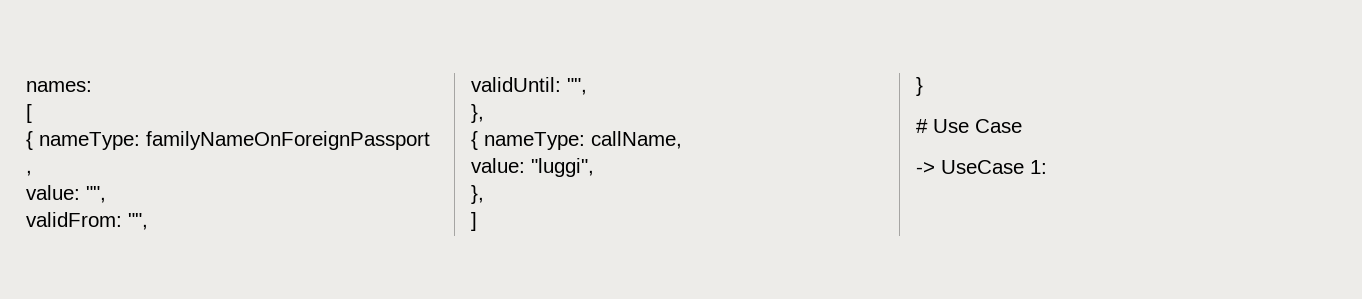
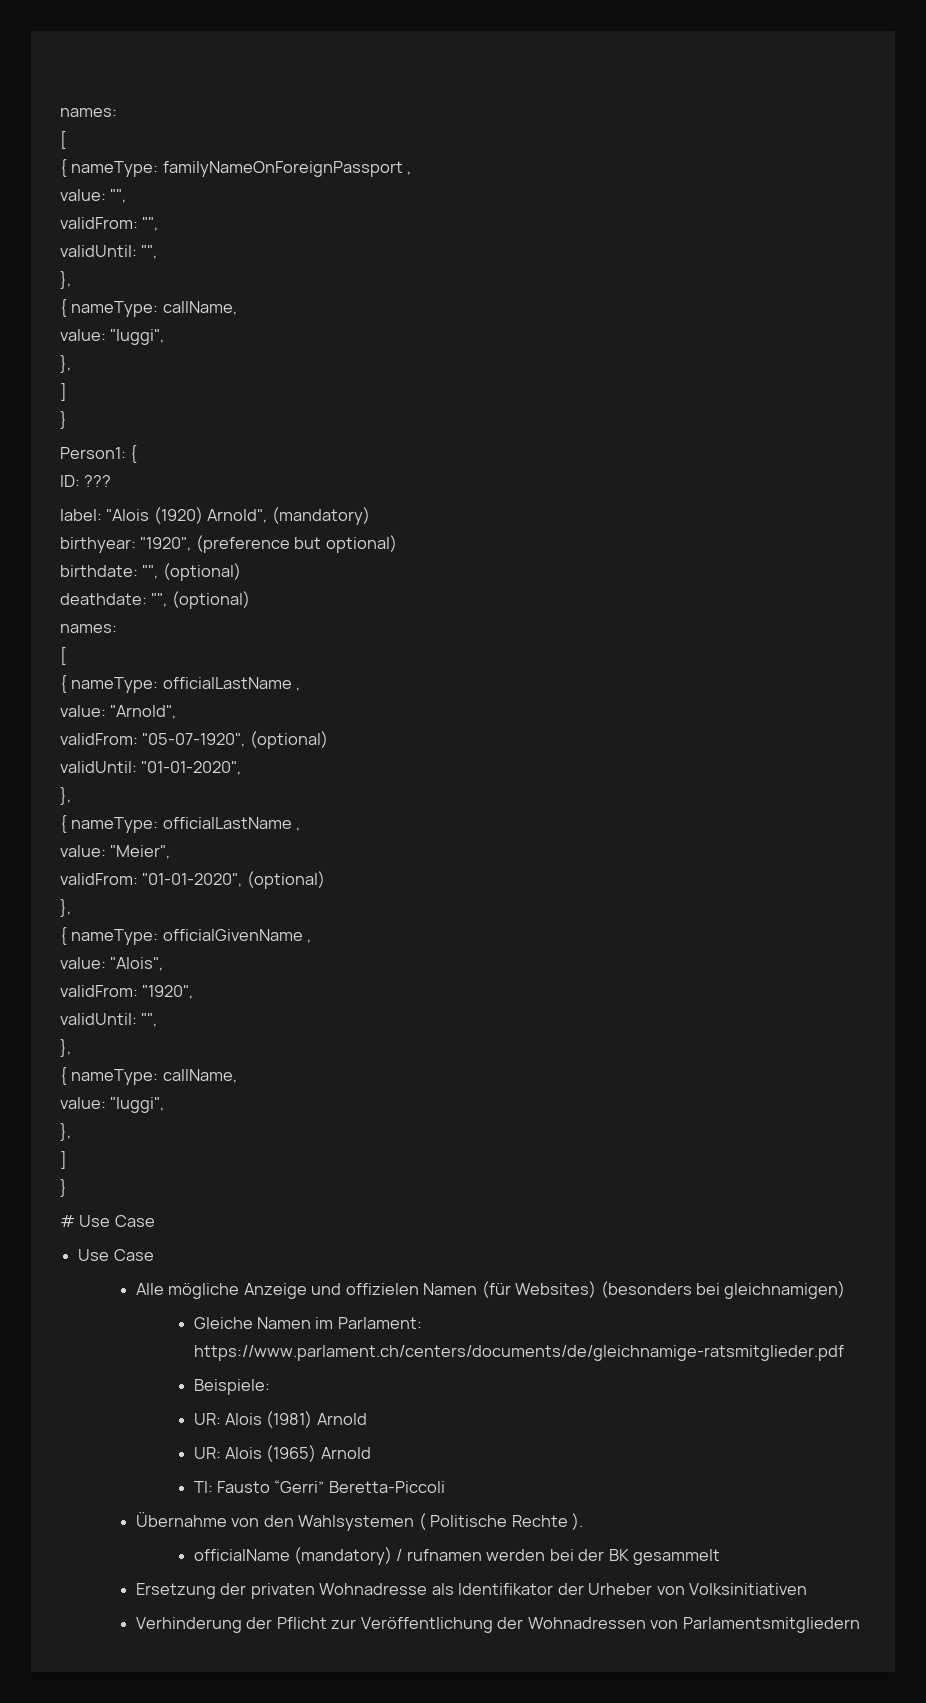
+ Person1: {
+ ID: ???
+ label: "Alois (1920) Arnold", (mandatory)
+ birthyear: "1920", (preference but optional)
+ birthdate: "", (optional)
+ deathdate: "", (optional)
+ names:
+ [
+ { nameType: officialLastName ,
+ value: "Arnold",
+ validFrom: "05-07-1920", (optional)
+ validUntil: "01-01-2020",
+ },
+ { nameType: officialLastName ,
+ value: "Meier",
+ validFrom: "01-01-2020", (optional)
+ },
+ { nameType: officialGivenName ,
+ value: "Alois",
+ validFrom: "1920",
+ validUntil: "",
+ },
+ { nameType: callName,
+ value: "luggi",
+ },
+ ]
+ }
  # Use Case
- -> UseCase 1:
+ Use Case
+ Alle mögliche Anzeige und offizielen Namen (für Websites) (besonders bei gleichnamigen)
+ Gleiche Namen im Parlament: https://www.parlament.ch/centers/documents/de/gleichnamige-ratsmitglieder.pdf
+ Beispiele:
+ UR: Alois (1981) Arnold
+ UR: Alois (1965) Arnold
+ TI: Fausto “Gerri” Beretta-Piccoli
+ Übernahme von den Wahlsystemen ( Politische Rechte ).
+ officialName (mandatory) / rufnamen werden bei der BK gesammelt
+ Ersetzung der privaten Wohnadresse als Identifikator der Urheber von Volksinitiativen
+ Verhinderung der Pflicht zur Veröffentlichung der Wohnadressen von Parlamentsmitgliedern

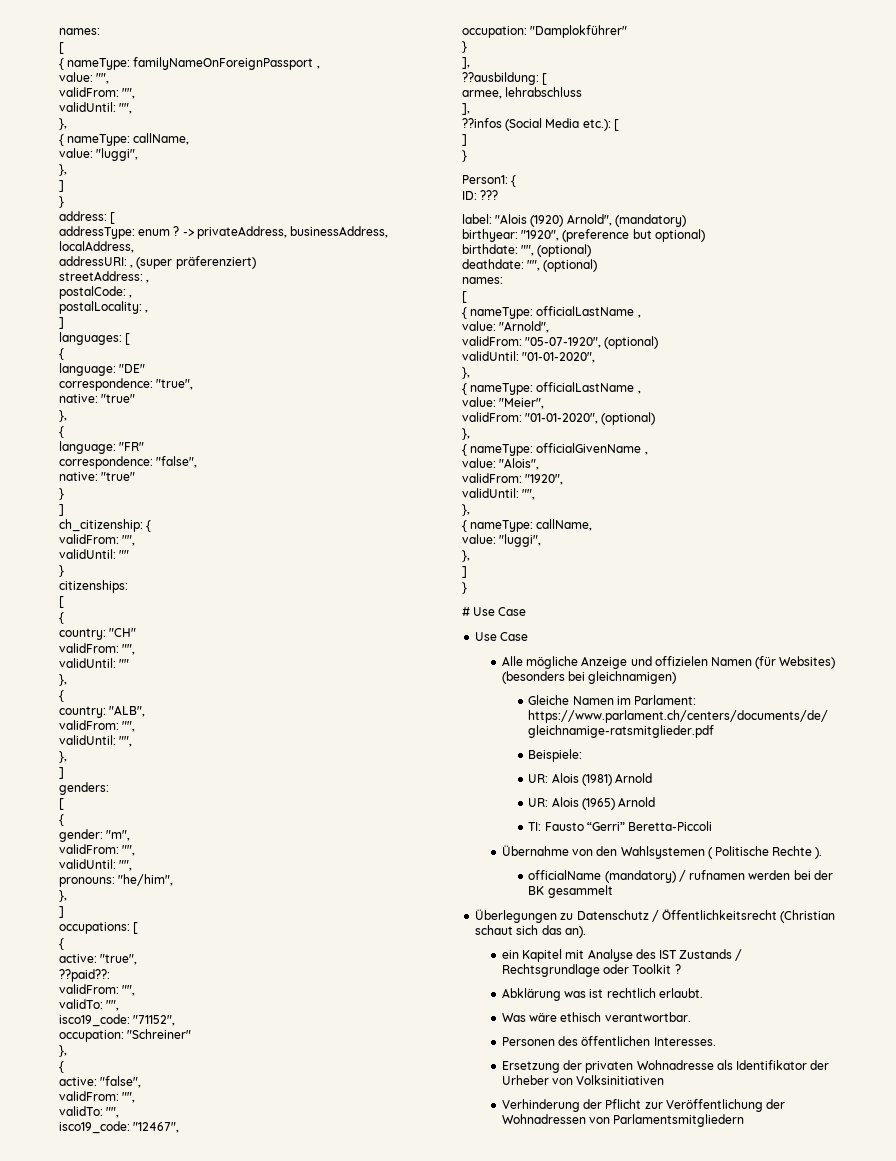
+ address: [
+ addressType: enum ? -> privateAddress, businessAddress, localAddress,
+ addressURI: , (super präferenziert)
+ streetAddress: ,
+ postalCode: ,
+ postalLocality: ,
+ ]
+ languages: [
+ {
+ language: "DE"
+ correspondence: "true",
+ native: "true"
+ },
+ {
+ language: "FR"
+ correspondence: "false",
+ native: "true"
+ }
+ ]
+ ch_citizenship: {
+ validFrom: "",
+ validUntil: ""
+ }
+ citizenships:
+ [
+ {
+ country: "CH"
+ validFrom: "",
+ validUntil: ""
+ },
+ {
+ country: "ALB",
+ validFrom: "",
+ validUntil: "",
+ },
+ ]
+ genders:
+ [
+ {
+ gender: "m",
+ validFrom: "",
+ validUntil: "",
+ pronouns: "he/him",
+ },
+ ]
+ occupations: [
+ {
+ active: "true",
+ ??paid??:
+ validFrom: "",
+ validTo: "",
+ isco19_code: "71152",
+ occupation: "Schreiner"
+ },
+ {
+ active: "false",
+ validFrom: "",
+ validTo: "",
+ isco19_code: "12467",
+ occupation: "Damplokführer"
+ }
+ ],
+ ??ausbildung: [
+ armee, lehrabschluss
+ ],
+ ??infos (Social Media etc.): [
+ ]
+ }
+ Überlegungen zu Datenschutz / Öffentlichkeitsrecht (Christian schaut sich das an).
+ ein Kapitel mit Analyse des IST Zustands / Rechtsgrundlage oder Toolkit ?
+ Abklärung was ist rechtlich erlaubt.
+ Was wäre ethisch verantwortbar.
+ Personen des öffentlichen Interesses.

